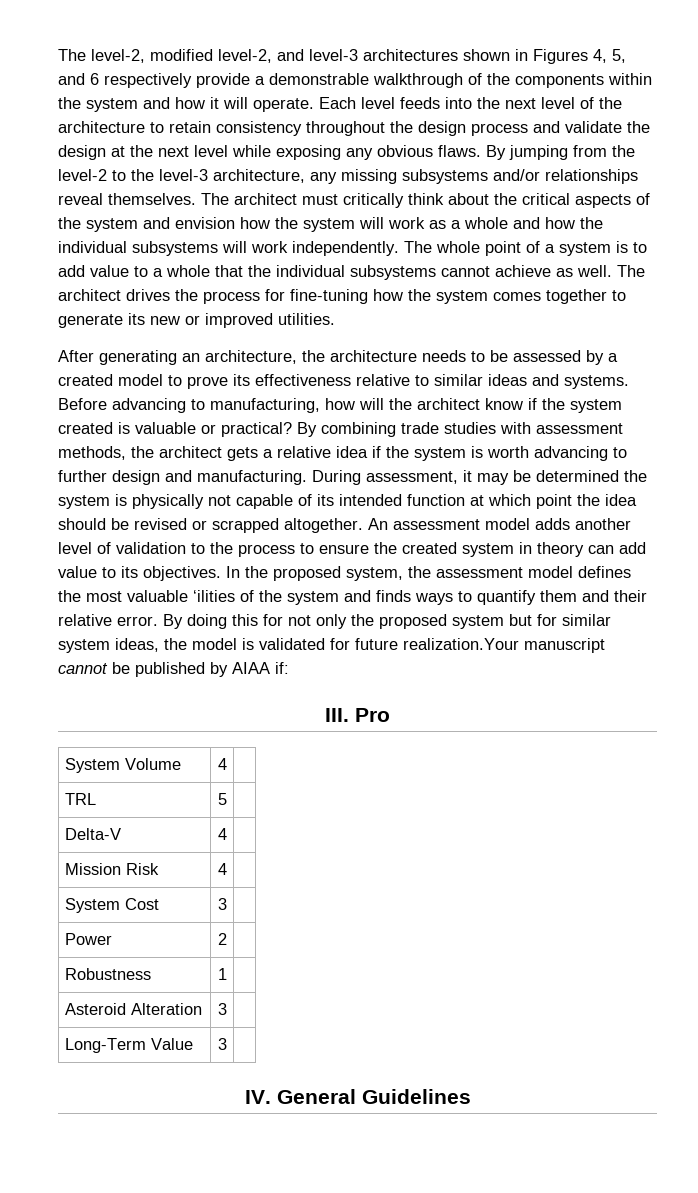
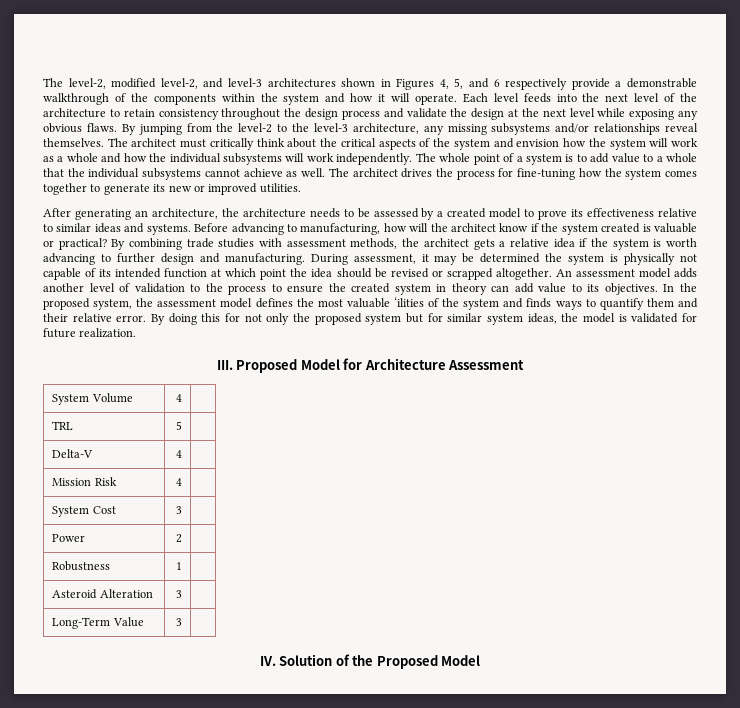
- By doing this for not only the proposed system but for similar system ideas, the model is validated for future realization.Your manuscript cannot be published by AIAA if:
- III. Pro
+ By doing this for not only the proposed system but for similar system ideas, the model is validated for future realization.
+ III. Proposed Model for Architecture Assessment
- IV. General Guidelines
+ IV. Solution of the Proposed Model

